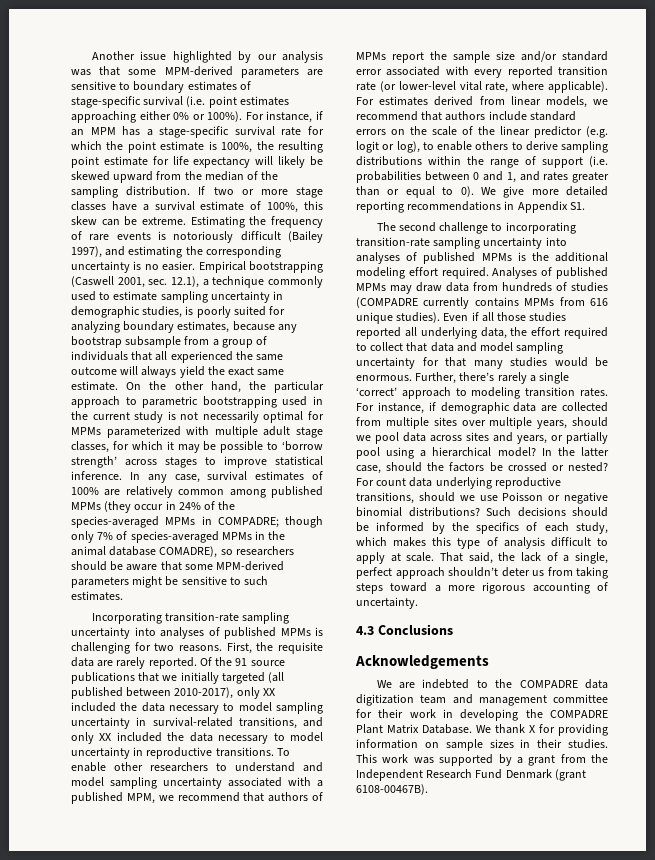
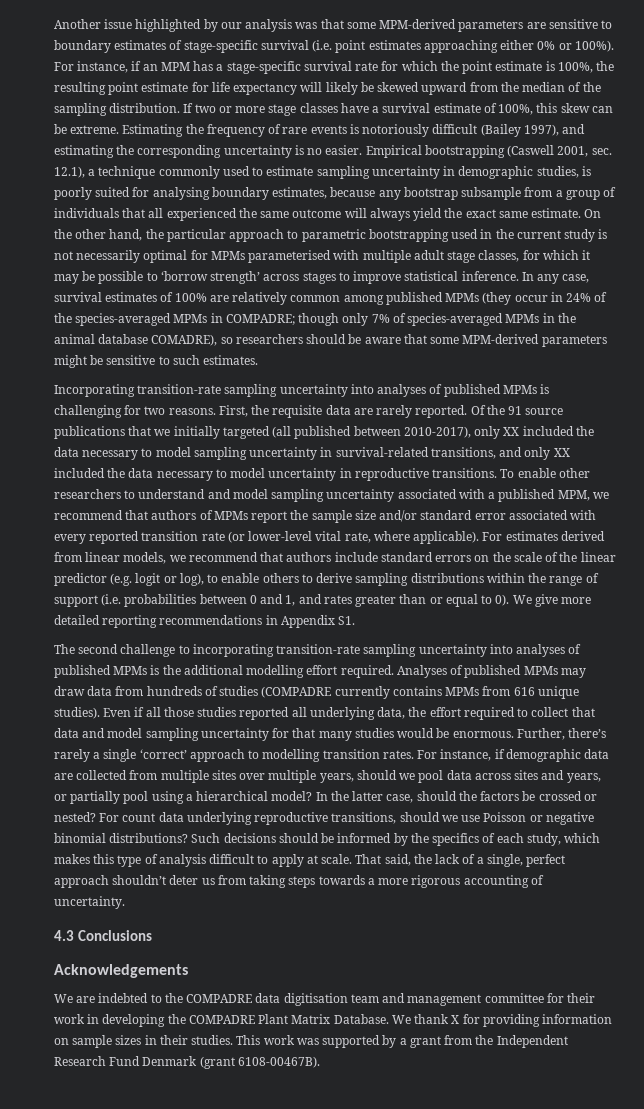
- Empirical bootstrapping (Caswell 2001, sec. 12.1), a technique commonly used to estimate sampling uncertainty in demographic studies, is poorly suited for analyzing boundary estimates, because any bootstrap subsample from a group of individuals that all experienced the same outcome will always yield the exact same estimate.
+ Empirical bootstrapping (Caswell 2001, sec. 12.1), a technique commonly used to estimate sampling uncertainty in demographic studies, is poorly suited for analysing boundary estimates, because any bootstrap subsample from a group of individuals that all experienced the same outcome will always yield the exact same estimate.
- On the other hand, the particular approach to parametric bootstrapping used in the current study is not necessarily optimal for MPMs parameterized with multiple adult stage classes, for which it may be possible to ‘borrow strength’ across stages to improve statistical inference.
+ On the other hand, the particular approach to parametric bootstrapping used in the current study is not necessarily optimal for MPMs parameterised with multiple adult stage classes, for which it may be possible to ‘borrow strength’ across stages to improve statistical inference.
- The second challenge to incorporating transition-rate sampling uncertainty into analyses of published MPMs is the additional modeling effort required.
+ The second challenge to incorporating transition-rate sampling uncertainty into analyses of published MPMs is the additional modelling effort required.
- Further, there’s rarely a single ‘correct’ approach to modeling transition rates.
+ Further, there’s rarely a single ‘correct’ approach to modelling transition rates.
- That said, the lack of a single, perfect approach shouldn’t deter us from taking steps toward a more rigorous accounting of uncertainty.
+ That said, the lack of a single, perfect approach shouldn’t deter us from taking steps towards a more rigorous accounting of uncertainty.
- We are indebted to the COMPADRE data digitization team and management committee for their work in developing the COMPADRE Plant Matrix Database.
+ We are indebted to the COMPADRE data digitisation team and management committee for their work in developing the COMPADRE Plant Matrix Database.

